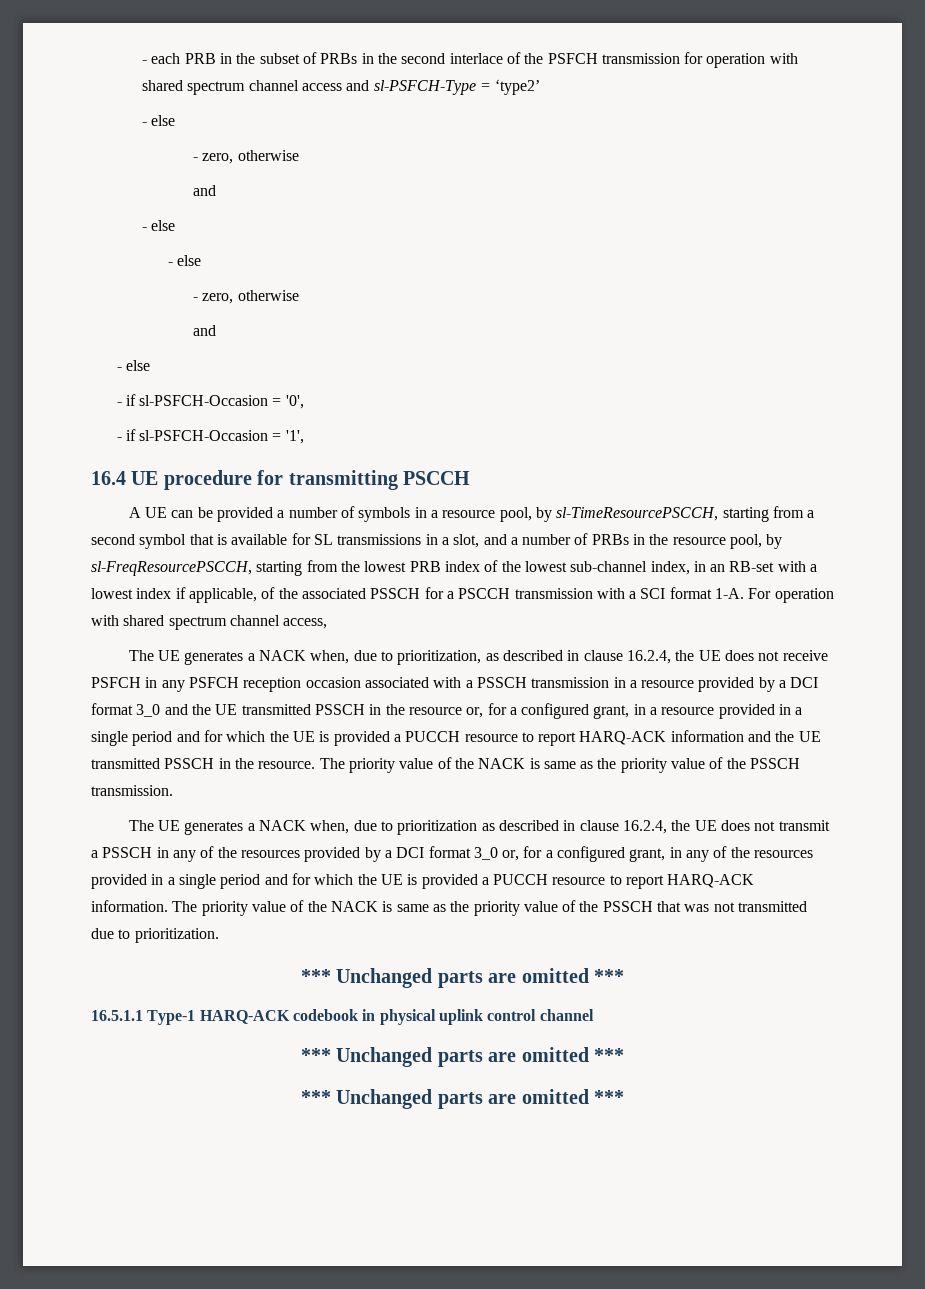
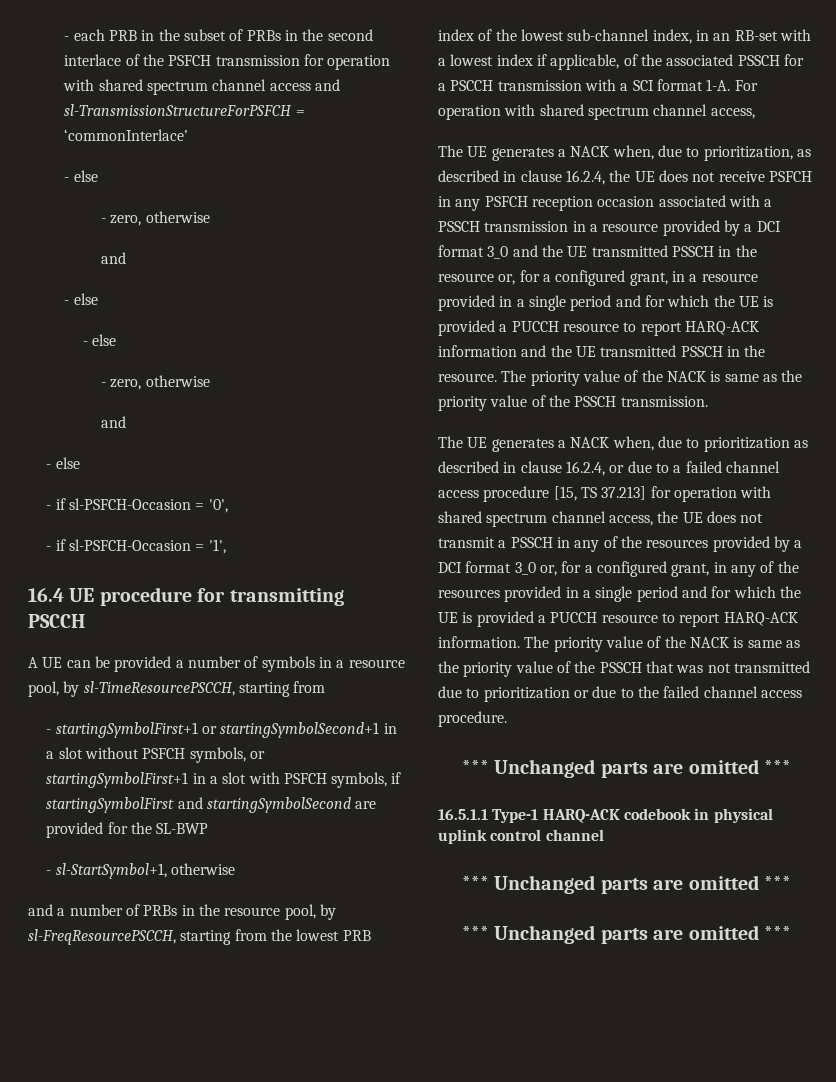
- - each PRB in the subset of PRBs in the second interlace of the PSFCH transmission for operation with shared spectrum channel access and sl-PSFCH-Type = ‘type2’
+ - each PRB in the subset of PRBs in the second interlace of the PSFCH transmission for operation with shared spectrum channel access and sl-TransmissionStructureForPSFCH = ‘commonInterlace’
- A UE can be provided a number of symbols in a resource pool, by sl-TimeResourcePSCCH, starting from a second symbol that is available for SL transmissions in a slot, and a number of PRBs in the resource pool, by sl-FreqResourcePSCCH, starting from the lowest PRB index of the lowest sub-channel index, in an RB-set with a lowest index if applicable, of the associated PSSCH for a PSCCH transmission with a SCI format 1-A.
+ A UE can be provided a number of symbols in a resource pool, by sl-TimeResourcePSCCH, starting from
+ - startingSymbolFirst+1 or startingSymbolSecond+1 in a slot without PSFCH symbols, or startingSymbolFirst+1 in a slot with PSFCH symbols, if startingSymbolFirst and startingSymbolSecond are provided for the SL-BWP
+ - sl-StartSymbol+1, otherwise
+ and a number of PRBs in the resource pool, by sl-FreqResourcePSCCH, starting from the lowest PRB index of the lowest sub-channel index, in an RB-set with a lowest index if applicable, of the associated PSSCH for a PSCCH transmission with a SCI format 1-A.
- The UE generates a NACK when, due to prioritization as described in clause 16.2.4, the UE does not transmit a PSSCH in any of the resources provided by a DCI format 3_0 or, for a configured grant, in any of the resources provided in a single period and for which the UE is provided a PUCCH resource to report HARQ-ACK information.
+ The UE generates a NACK when, due to prioritization as described in clause 16.2.4, or due to a failed channel access procedure [15, TS 37.213] for operation with shared spectrum channel access, the UE does not transmit a PSSCH in any of the resources provided by a DCI format 3_0 or, for a configured grant, in any of the resources provided in a single period and for which the UE is provided a PUCCH resource to report HARQ-ACK information.
- The priority value of the NACK is same as the priority value of the PSSCH that was not transmitted due to prioritization.
+ The priority value of the NACK is same as the priority value of the PSSCH that was not transmitted due to prioritization or due to the failed channel access procedure.

